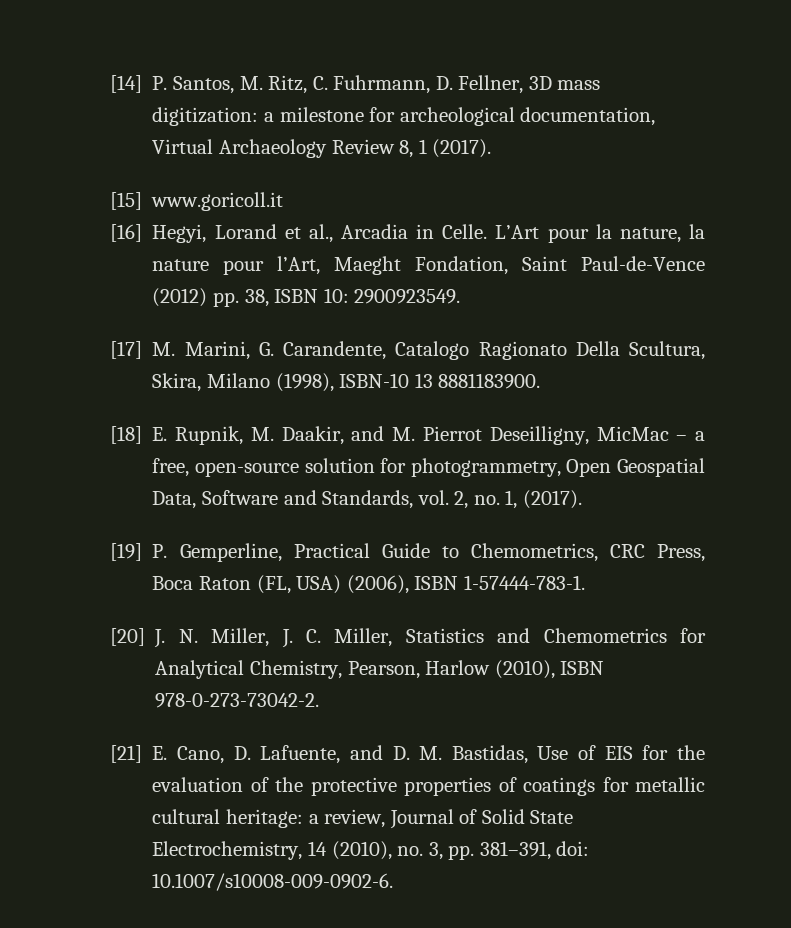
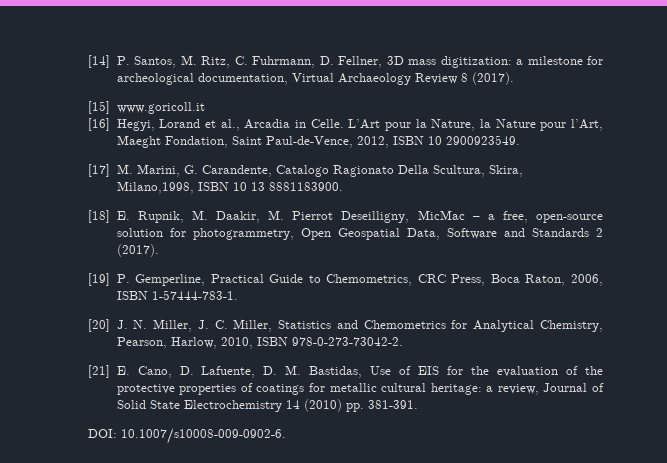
- [14] P. Santos, M. Ritz, C. Fuhrmann, D. Fellner, 3D mass digitization: a milestone for archeological documentation, Virtual Archaeology Review 8, 1 (2017).
+ [14] P. Santos, M. Ritz, C. Fuhrmann, D. Fellner, 3D mass digitization: a milestone for archeological documentation, Virtual Archaeology Review 8 (2017).
- L’Art pour la nature, la nature pour l’Art, Maeght Fondation, Saint Paul-de-Vence (2012) pp. 38, ISBN 10: 2900923549.
+ L’Art pour la Nature, la Nature pour l’Art, Maeght Fondation, Saint Paul-de-Vence, 2012, ISBN 10 2900923549.
- [17] M. Marini, G. Carandente, Catalogo Ragionato Della Scultura, Skira, Milano (1998), ISBN-10 13 8881183900.
+ [17] M. Marini, G. Carandente, Catalogo Ragionato Della Scultura, Skira, Milano,1998, ISBN 10 13 8881183900.
- [18] E. Rupnik, M. Daakir, and M. Pierrot Deseilligny, MicMac – a free, open-source solution for photogrammetry, Open Geospatial Data, Software and Standards, vol. 2, no. 1, (2017).
+ [18] E. Rupnik, M. Daakir, M. Pierrot Deseilligny, MicMac – a free, open-source solution for photogrammetry, Open Geospatial Data, Software and Standards 2 (2017).
- [19] P. Gemperline, Practical Guide to Chemometrics, CRC Press, Boca Raton (FL, USA) (2006), ISBN 1-57444-783-1.
+ [19] P. Gemperline, Practical Guide to Chemometrics, CRC Press, Boca Raton, 2006, ISBN 1-57444-783-1.
- [20] J. N. Miller, J. C. Miller, Statistics and Chemometrics for Analytical Chemistry, Pearson, Harlow (2010), ISBN 978-0-273-73042-2.
+ [20] J. N. Miller, J. C. Miller, Statistics and Chemometrics for Analytical Chemistry, Pearson, Harlow, 2010, ISBN 978-0-273-73042-2.
- [21] E. Cano, D. Lafuente, and D. M. Bastidas, Use of EIS for the evaluation of the protective properties of coatings for metallic cultural heritage: a review, Journal of Solid State Electrochemistry, 14 (2010), no. 3, pp. 381–391, doi: 10.1007/s10008-009-0902-6.
+ [21] E. Cano, D. Lafuente, D. M. Bastidas, Use of EIS for the evaluation of the protective properties of coatings for metallic cultural heritage: a review, Journal of Solid State Electrochemistry 14 (2010) pp. 381-391.
+ DOI: 10.1007/s10008-009-0902-6.

